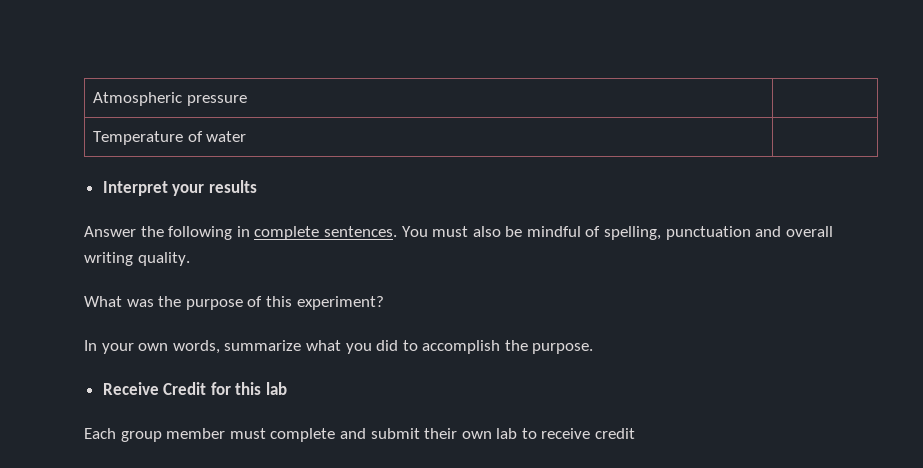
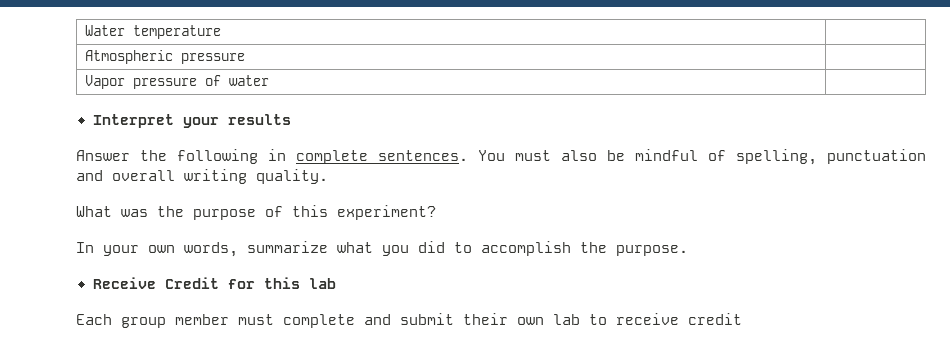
+ Water temperature |
- Temperature of water |
+ Vapor pressure of water |

